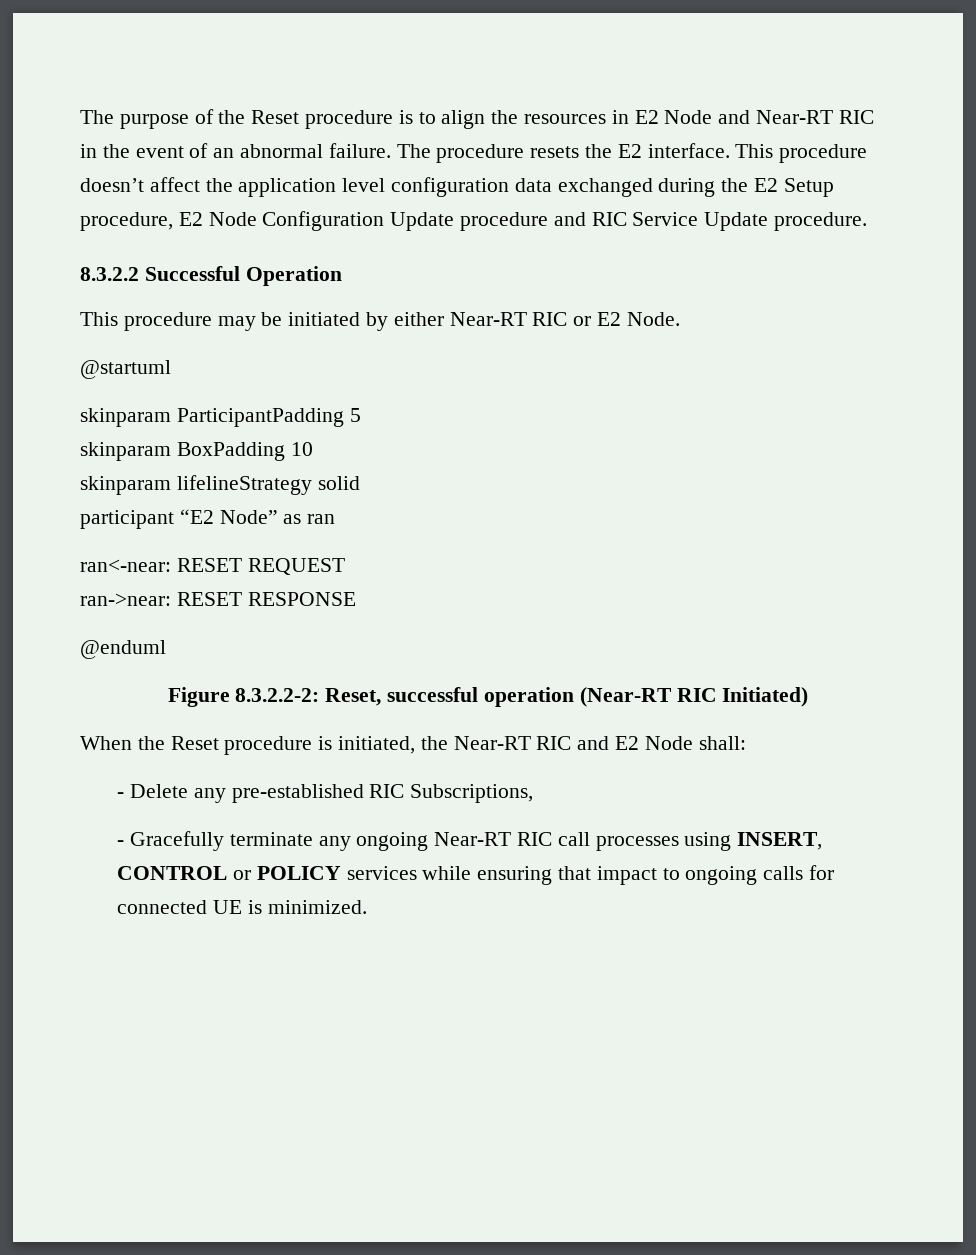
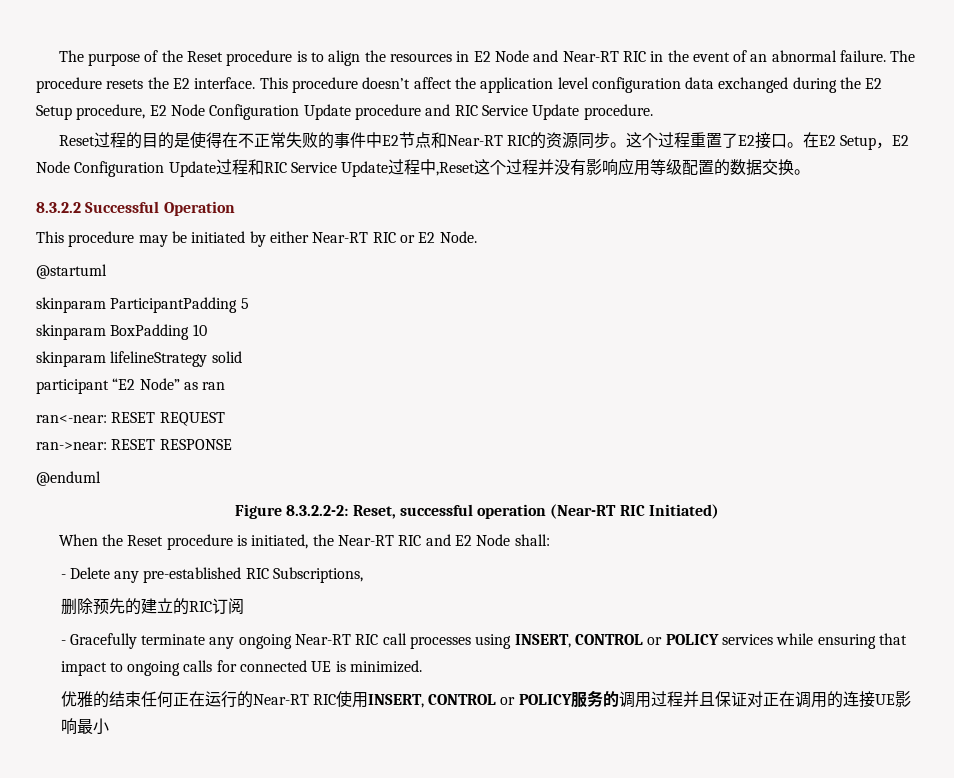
+ Reset过程的目的是使得在不正常失败的事件中E2节点和Near-RT RIC的资源同步。这个过程重置了E2接口。在E2 Setup，E2 Node Configuration Update过程和RIC Service Update过程中,Reset这个过程并没有影响应用等级配置的数据交换。
+ 删除预先的建立的RIC订阅
+ 优雅的结束任何正在运行的Near-RT RIC使用INSERT, CONTROL or POLICY服务的调用过程并且保证对正在调用的连接UE影响最小

